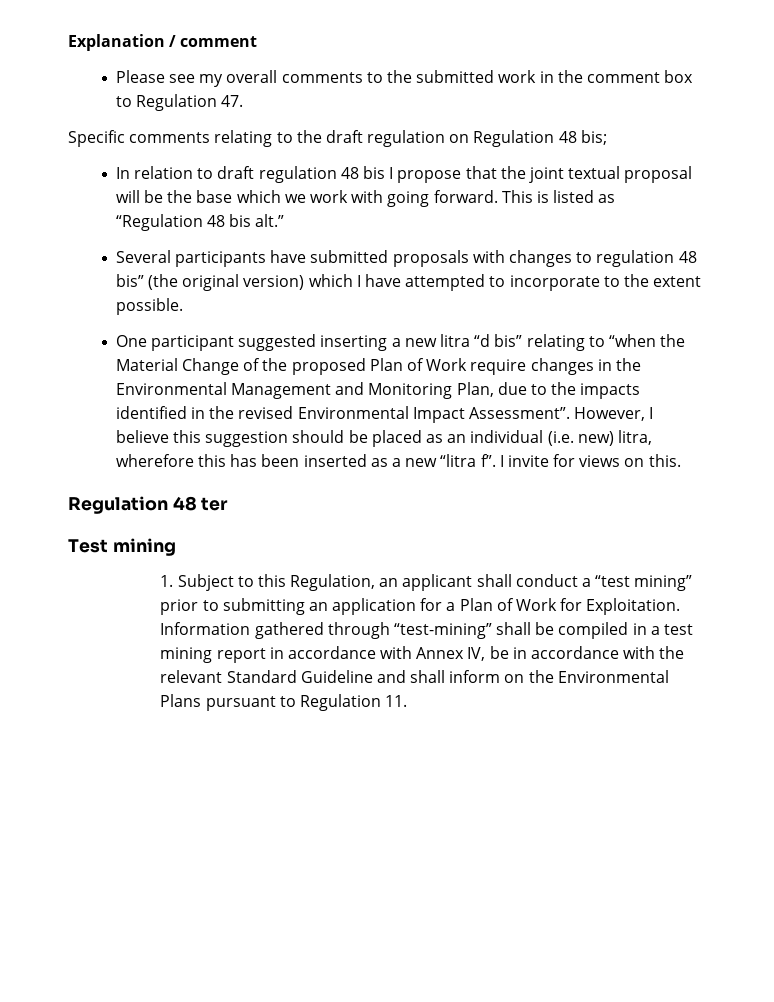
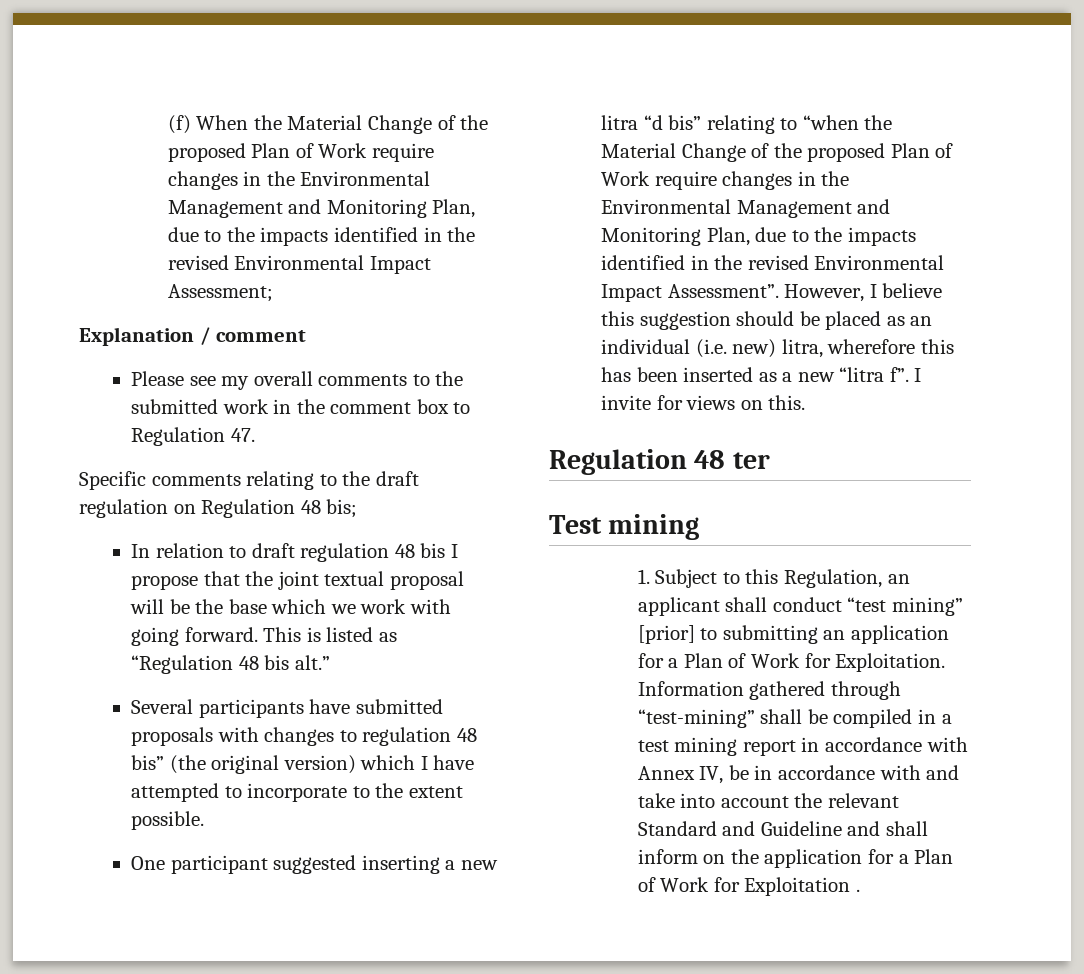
+ (f) When the Material Change of the proposed Plan of Work require changes in the Environmental Management and Monitoring Plan, due to the impacts identified in the revised Environmental Impact Assessment;
- 1. Subject to this Regulation, an applicant shall conduct a “test mining” prior to submitting an application for a Plan of Work for Exploitation.
+ 1. Subject to this Regulation, an applicant shall conduct “test mining” [prior] to submitting an application for a Plan of Work for Exploitation.
- Information gathered through “test-mining” shall be compiled in a test mining report in accordance with Annex IV, be in accordance with the relevant Standard Guideline and shall inform on the Environmental Plans pursuant to Regulation 11.
+ Information gathered through “test-mining” shall be compiled in a test mining report in accordance with Annex IV, be in accordance with and take into account the relevant Standard and Guideline and shall inform on the application for a Plan of Work for Exploitation .

